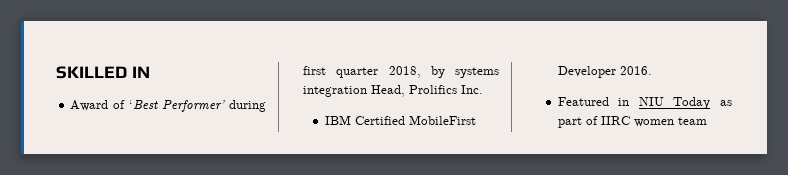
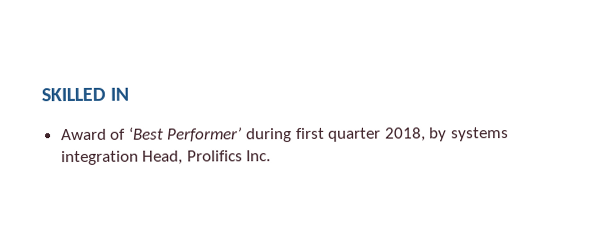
- IBM Certified MobileFirst Developer 2016.
- Featured in NIU Today as part of IIRC women team

